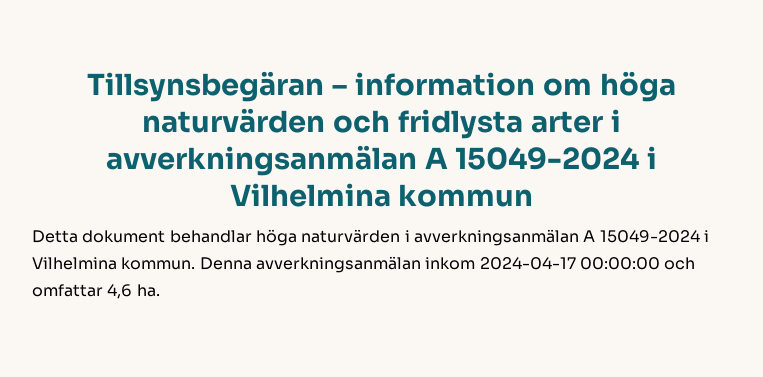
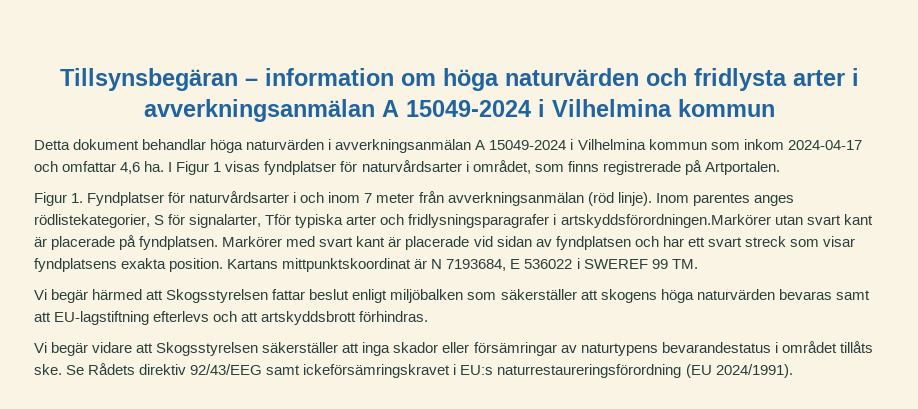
- Detta dokument behandlar höga naturvärden i avverkningsanmälan A 15049-2024 i Vilhelmina kommun. Denna avverkningsanmälan inkom 2024-04-17 00:00:00 och omfattar 4,6 ha.
+ Detta dokument behandlar höga naturvärden i avverkningsanmälan A 15049-2024 i Vilhelmina kommun som inkom 2024-04-17 och omfattar 4,6 ha.
+ I Figur 1 visas fyndplatser för naturvårdsarter i området, som finns registrerade på Artportalen.
+ Figur 1. Fyndplatser för naturvårdsarter i och inom 7 meter från avverkningsanmälan (röd linje). Inom parentes anges rödlistekategorier, S för signalarter, Tför typiska arter och fridlysningsparagrafer i artskyddsförordningen.Markörer utan svart kant är placerade på fyndplatsen. Markörer med svart kant är placerade vid sidan av fyndplatsen och har ett svart streck som visar fyndplatsens exakta position. Kartans mittpunktskoordinat är N 7193684, E 536022 i SWEREF 99 TM.
+ Vi begär härmed att Skogsstyrelsen fattar beslut enligt miljöbalken som säkerställer att skogens höga naturvärden bevaras samt att EU-lagstiftning efterlevs och att artskyddsbrott förhindras.
+ Vi begär vidare att Skogsstyrelsen säkerställer att inga skador eller försämringar av naturtypens bevarandestatus i området tillåts ske. Se Rådets direktiv 92/43/EEG samt ickeförsämringskravet i EU:s naturrestaureringsförordning (EU 2024/1991).

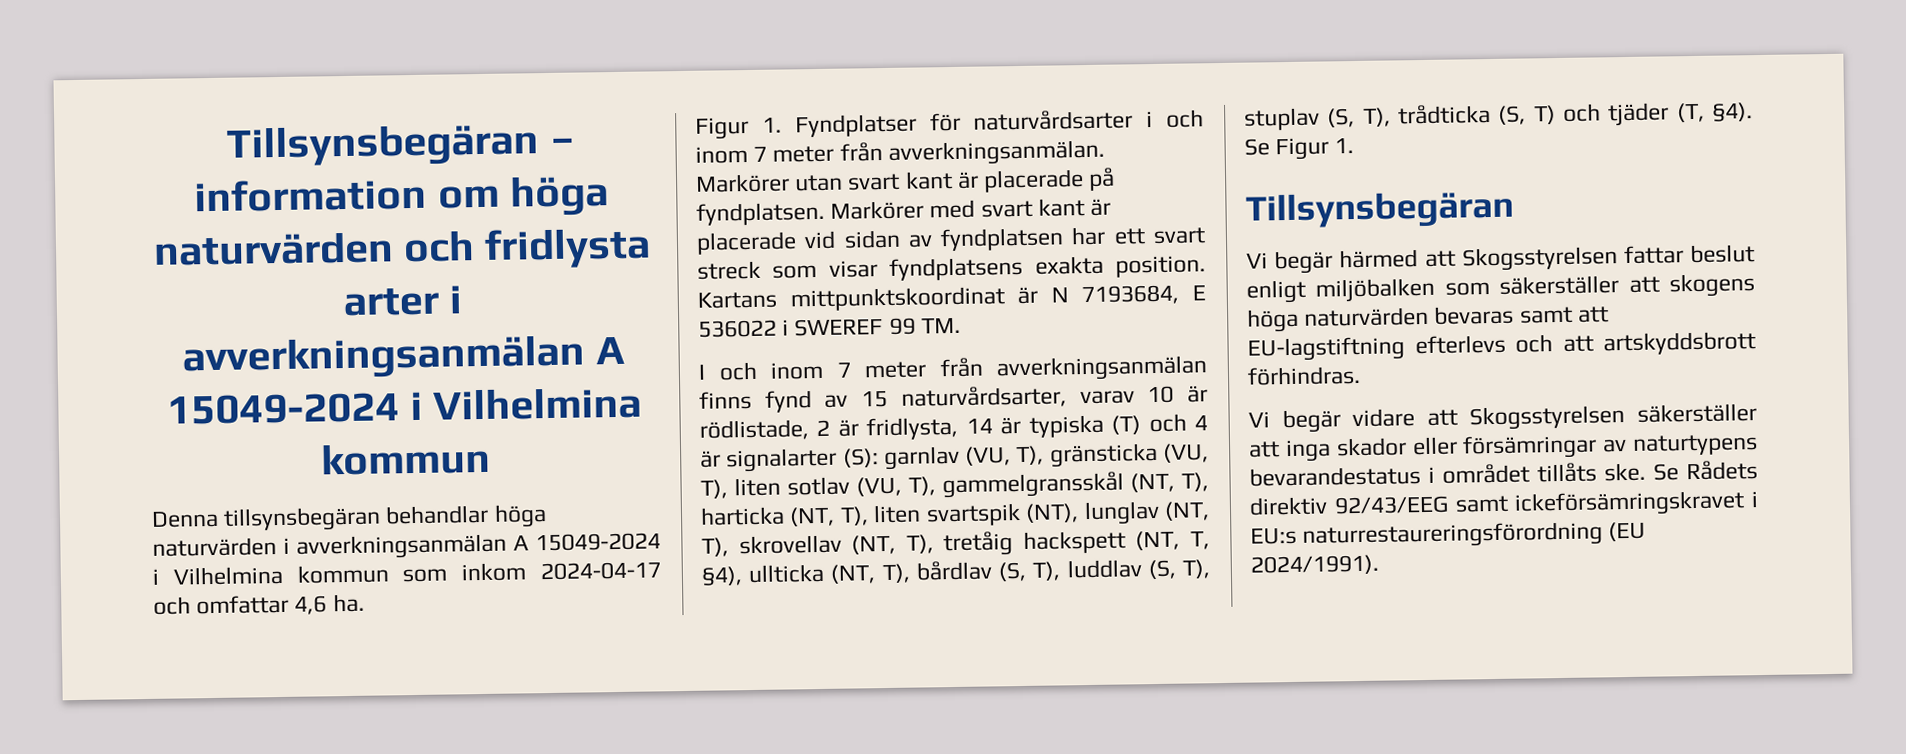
- Detta dokument behandlar höga naturvärden i avverkningsanmälan A 15049-2024 i Vilhelmina kommun som inkom 2024-04-17 och omfattar 4,6 ha. I Figur 1 visas fyndplatser för naturvårdsarter i området, som finns registrerade på Artportalen.
+ Denna tillsynsbegäran behandlar höga naturvärden i avverkningsanmälan A 15049-2024 i Vilhelmina kommun som inkom 2024-04-17 och omfattar 4,6 ha.
- Figur 1. Fyndplatser för naturvårdsarter i och inom 7 meter från avverkningsanmälan (röd linje). Inom parentes anges rödlistekategorier, S för signalarter, Tför typiska arter och fridlysningsparagrafer i artskyddsförordningen.Markörer utan svart kant är placerade på fyndplatsen.
+ Figur 1. Fyndplatser för naturvårdsarter i och inom 7 meter från avverkningsanmälan. Markörer utan svart kant är placerade på fyndplatsen.
- Markörer med svart kant är placerade vid sidan av fyndplatsen och har ett svart streck som visar fyndplatsens exakta position.
+ Markörer med svart kant är placerade vid sidan av fyndplatsen har ett svart streck som visar fyndplatsens exakta position.
+ I och inom 7 meter från avverkningsanmälan finns fynd av 15 naturvårdsarter, varav 10 är rödlistade, 2 är fridlysta, 14 är typiska (T) och 4 är signalarter (S): garnlav (VU, T), gränsticka (VU, T), liten sotlav (VU, T), gammelgransskål (NT, T), harticka (NT, T), liten svartspik (NT), lunglav (NT, T), skrovellav (NT, T), tretåig hackspett (NT, T, §4), ullticka (NT, T), bårdlav (S, T), luddlav (S, T), stuplav (S, T), trådticka (S, T) och tjäder (T, §4). Se Figur 1.
+ Tillsynsbegäran

